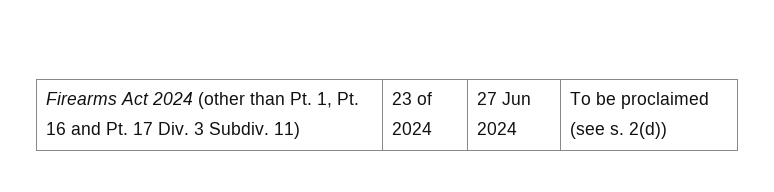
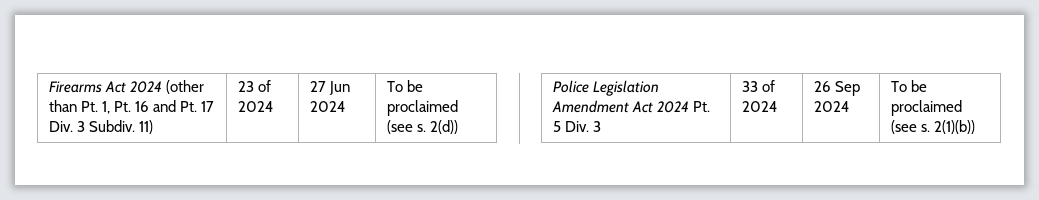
+ Police Legislation Amendment Act 2024 Pt. 5 Div. 3 | 33 of 2024 | 26 Sep 2024 | To be proclaimed (see s. 2(1)(b))

